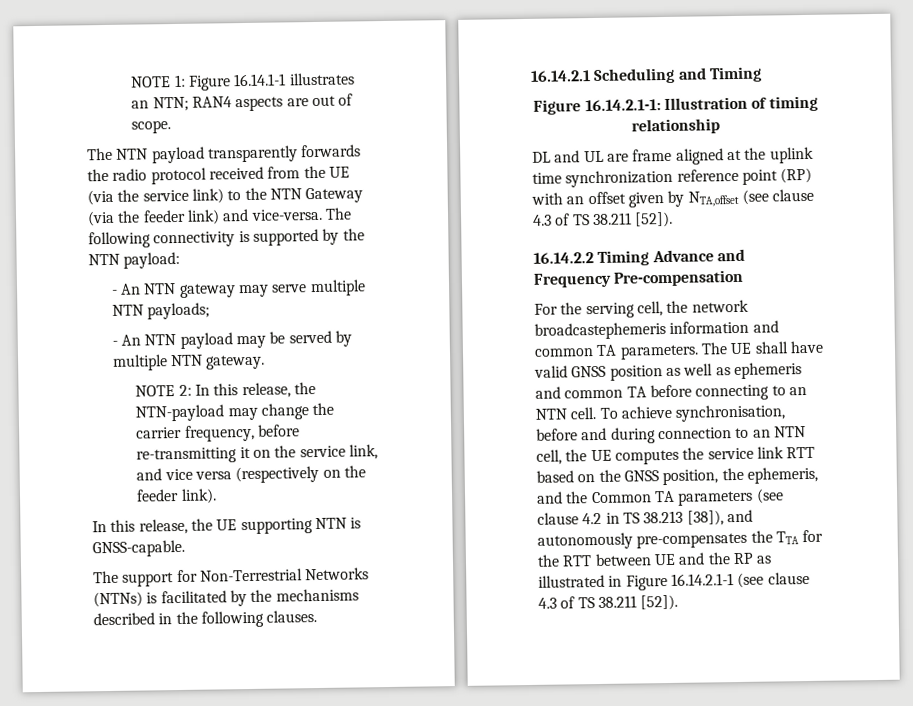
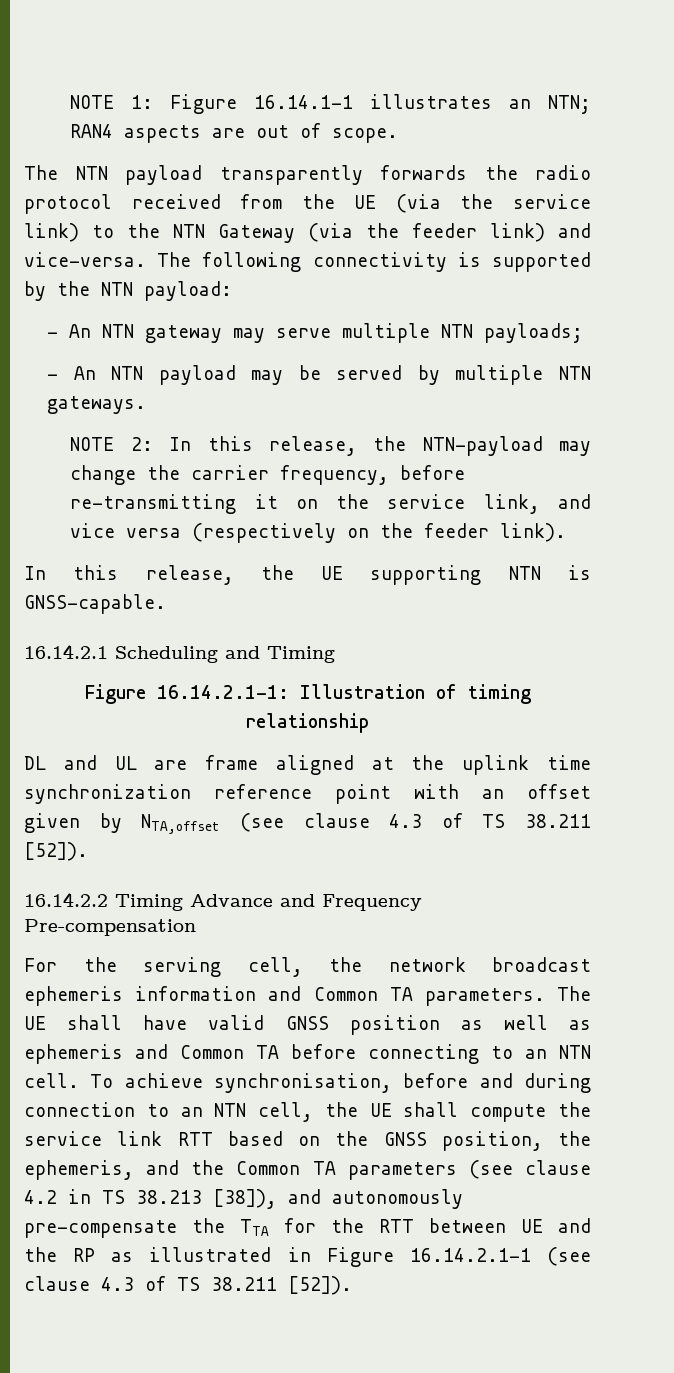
- - An NTN payload may be served by multiple NTN gateway.
+ - An NTN payload may be served by multiple NTN gateways.
- The support for Non-Terrestrial Networks (NTNs) is facilitated by the mechanisms described in the following clauses.
- DL and UL are frame aligned at the uplink time synchronization reference point (RP) with an offset given by NTA,offset (see clause 4.3 of TS 38.211 [52]).
+ DL and UL are frame aligned at the uplink time synchronization reference point with an offset given by NTA,offset (see clause 4.3 of TS 38.211 [52]).
- For the serving cell, the network broadcastephemeris information and common TA parameters.
+ For the serving cell, the network broadcast ephemeris information and Common TA parameters.
- The UE shall have valid GNSS position as well as ephemeris and common TA before connecting to an NTN cell.
+ The UE shall have valid GNSS position as well as ephemeris and Common TA before connecting to an NTN cell.
- To achieve synchronisation, before and during connection to an NTN cell, the UE computes the service link RTT based on the GNSS position, the ephemeris, and the Common TA parameters (see clause 4.2 in TS 38.213 [38]), and autonomously pre-compensates the TTA for the RTT between UE and the RP as illustrated in Figure 16.14.2.1-1 (see clause 4.3 of TS 38.211 [52]).
+ To achieve synchronisation, before and during connection to an NTN cell, the UE shall compute the service link RTT based on the GNSS position, the ephemeris, and the Common TA parameters (see clause 4.2 in TS 38.213 [38]), and autonomously pre-compensate the TTA for the RTT between UE and the RP as illustrated in Figure 16.14.2.1-1 (see clause 4.3 of TS 38.211 [52]).

